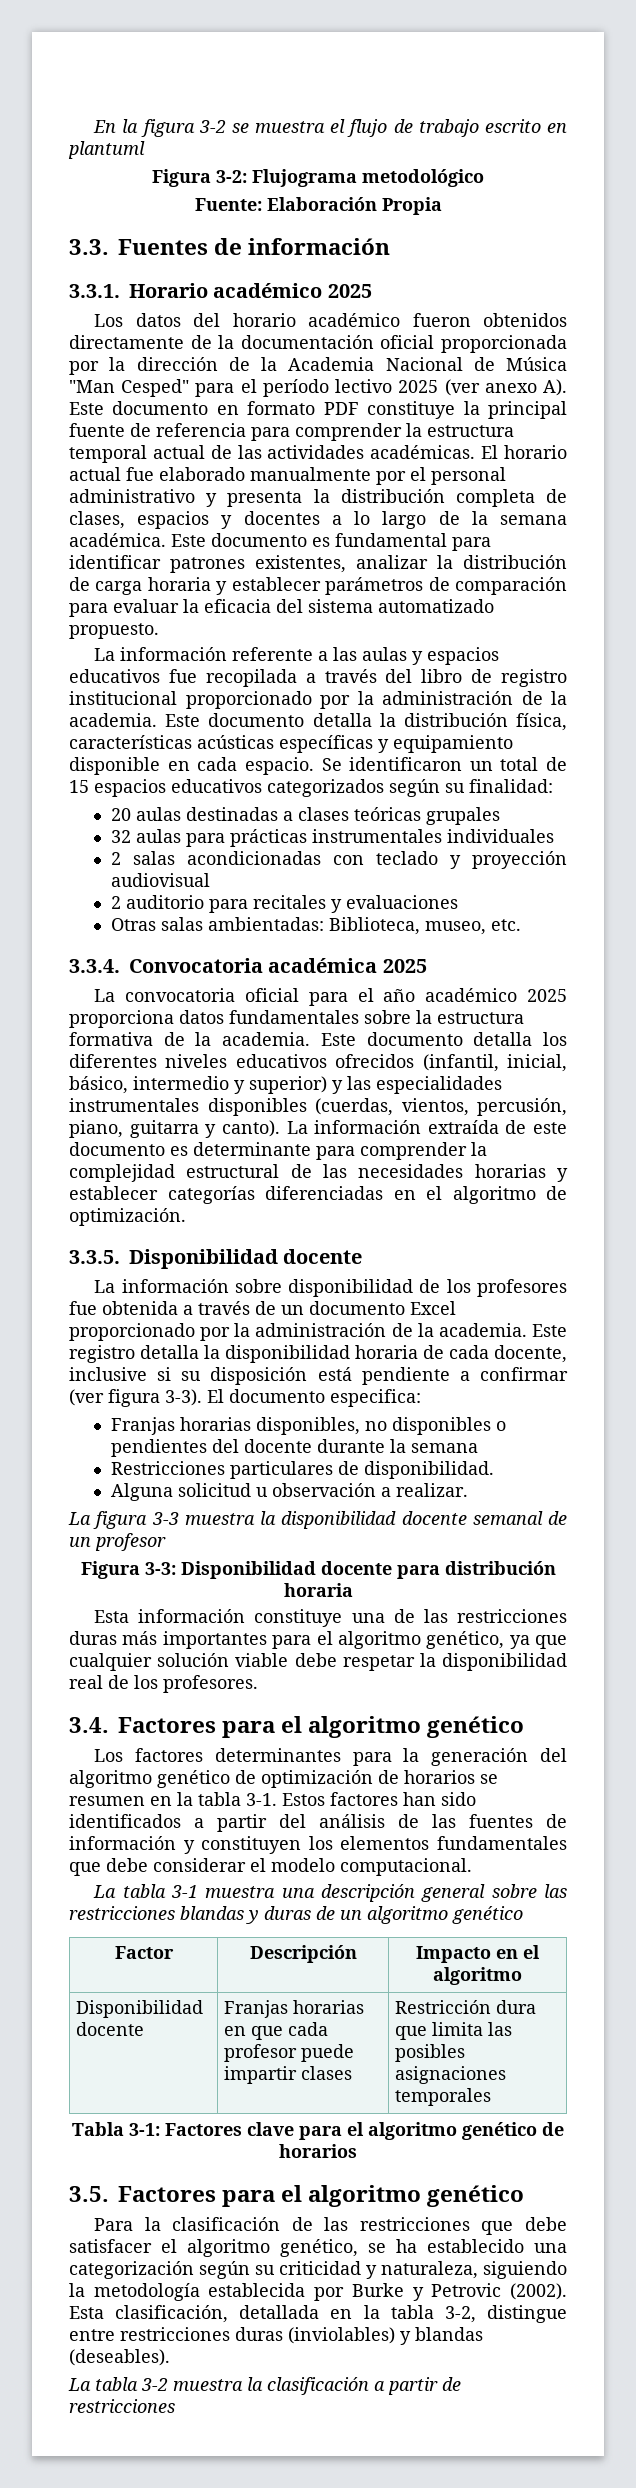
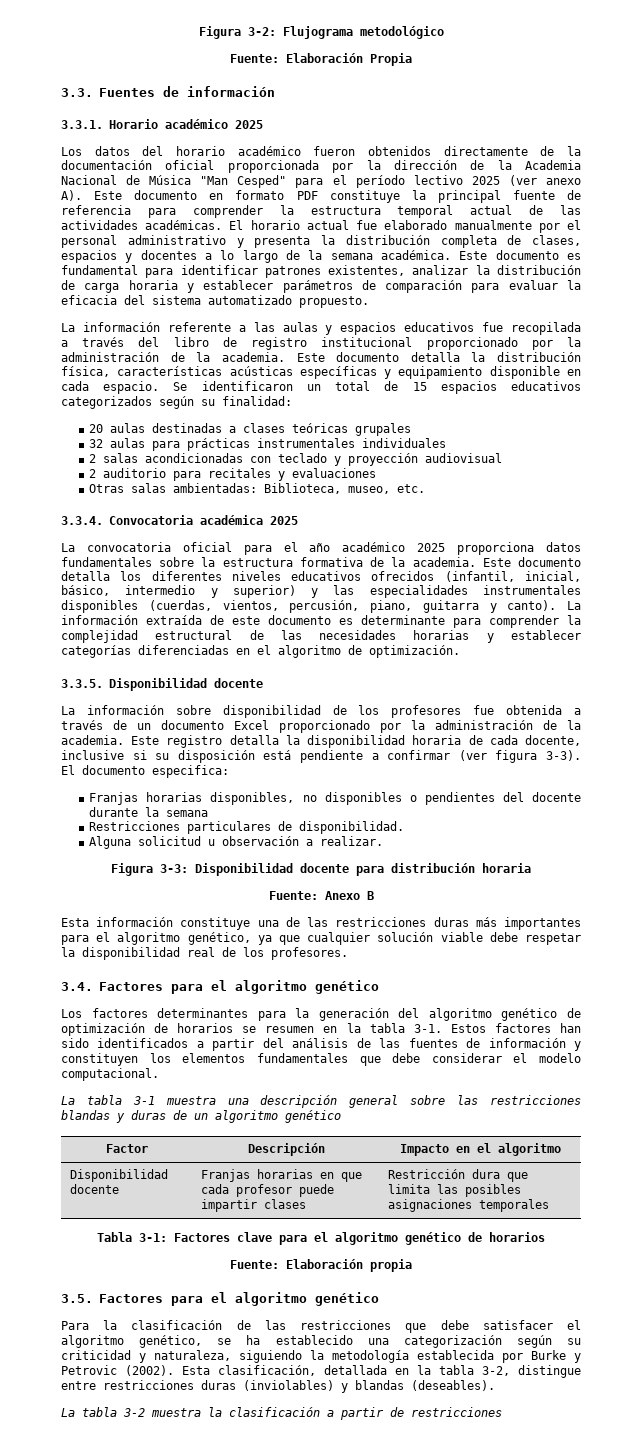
- En la figura 3-2 se muestra el flujo de trabajo escrito en plantuml
- La figura 3-3 muestra la disponibilidad docente semanal de un profesor
+ Fuente: Anexo B
+ Fuente: Elaboración propia

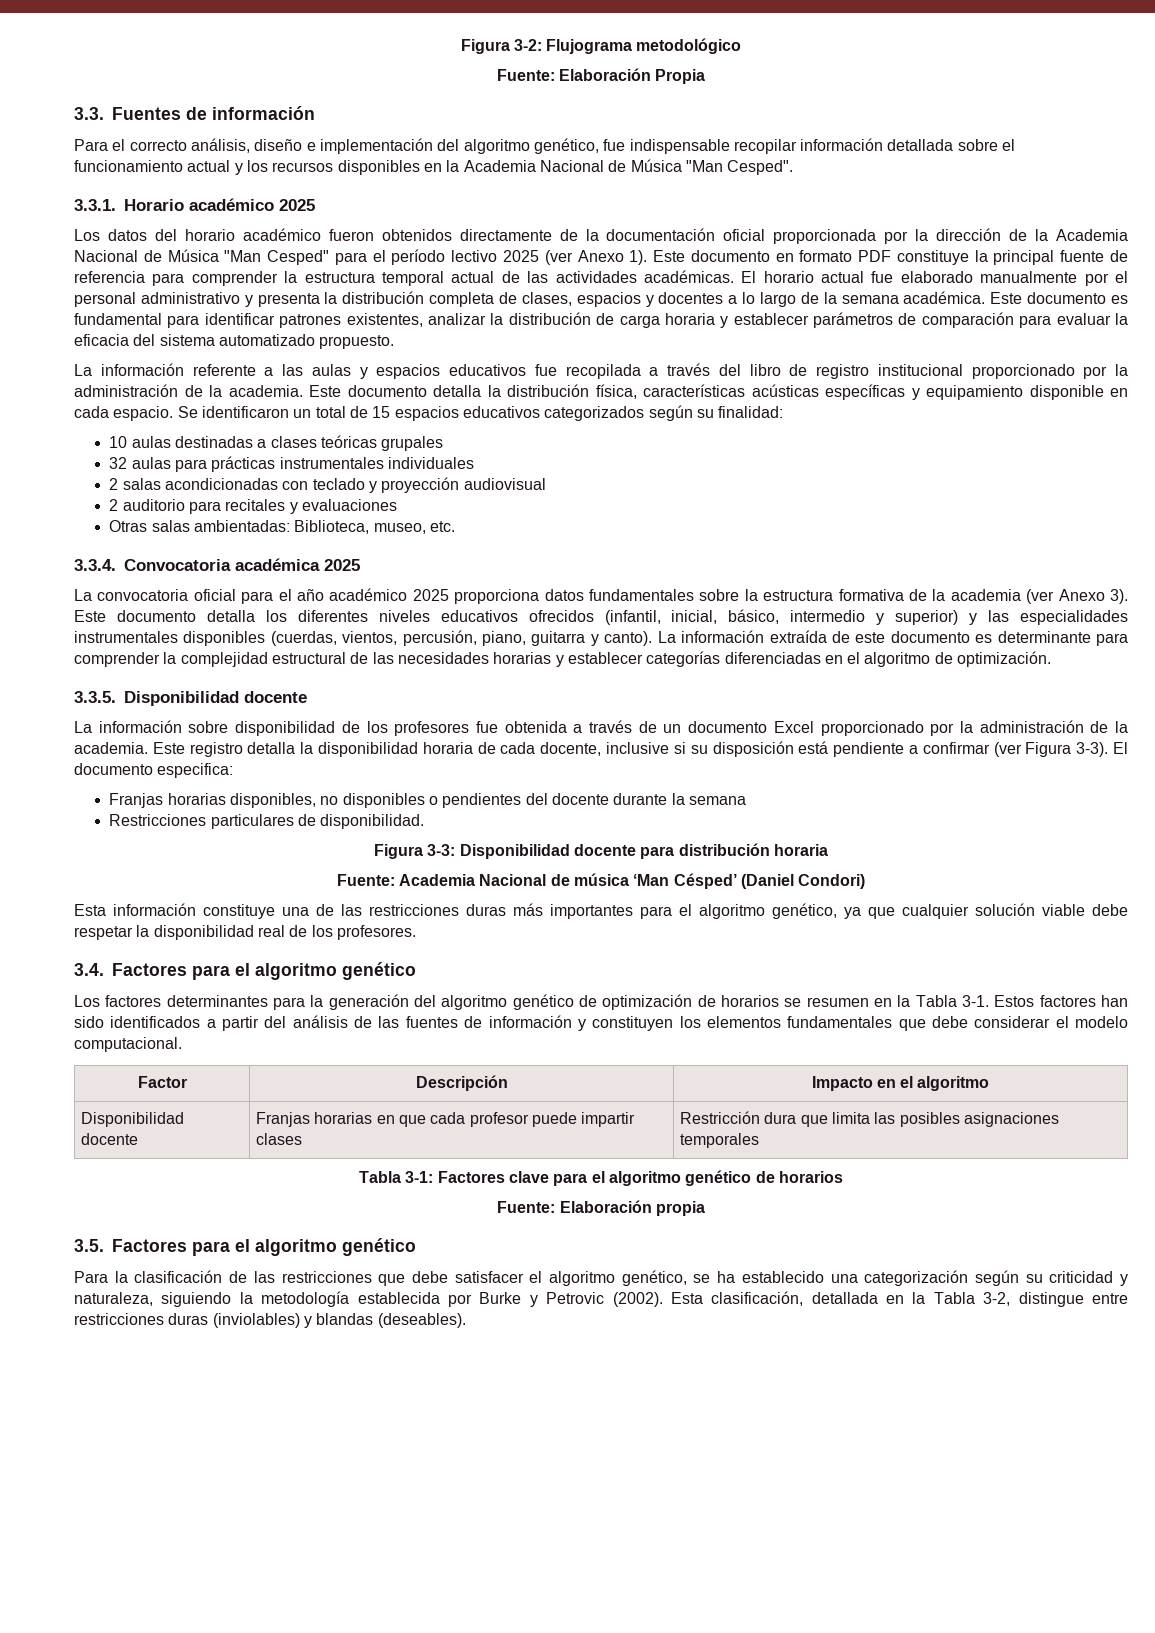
+ Para el correcto análisis, diseño e implementación del algoritmo genético, fue indispensable recopilar información detallada sobre el funcionamiento actual y los recursos disponibles en la Academia Nacional de Música "Man Cesped".
- Los datos del horario académico fueron obtenidos directamente de la documentación oficial proporcionada por la dirección de la Academia Nacional de Música "Man Cesped" para el período lectivo 2025 (ver anexo A). Este documento en formato PDF constituye la principal fuente de referencia para comprender la estructura temporal actual de las actividades académicas.
+ Los datos del horario académico fueron obtenidos directamente de la documentación oficial proporcionada por la dirección de la Academia Nacional de Música "Man Cesped" para el período lectivo 2025 (ver Anexo 1). Este documento en formato PDF constituye la principal fuente de referencia para comprender la estructura temporal actual de las actividades académicas.
- 20 aulas destinadas a clases teóricas grupales
+ 10 aulas destinadas a clases teóricas grupales
- La convocatoria oficial para el año académico 2025 proporciona datos fundamentales sobre la estructura formativa de la academia.
+ La convocatoria oficial para el año académico 2025 proporciona datos fundamentales sobre la estructura formativa de la academia (ver Anexo 3).
- Este registro detalla la disponibilidad horaria de cada docente, inclusive si su disposición está pendiente a confirmar (ver figura 3-3).
+ Este registro detalla la disponibilidad horaria de cada docente, inclusive si su disposición está pendiente a confirmar (ver Figura 3-3).
- Alguna solicitud u observación a realizar.
- Fuente: Anexo B
+ Fuente: Academia Nacional de música ‘Man Césped’ (Daniel Condori)
- Los factores determinantes para la generación del algoritmo genético de optimización de horarios se resumen en la tabla 3-1.
+ Los factores determinantes para la generación del algoritmo genético de optimización de horarios se resumen en la Tabla 3-1.
- La tabla 3-1 muestra una descripción general sobre las restricciones blandas y duras de un algoritmo genético
- Esta clasificación, detallada en la tabla 3-2, distingue entre restricciones duras (inviolables) y blandas (deseables).
+ Esta clasificación, detallada en la Tabla 3-2, distingue entre restricciones duras (inviolables) y blandas (deseables).
- La tabla 3-2 muestra la clasificación a partir de restricciones

